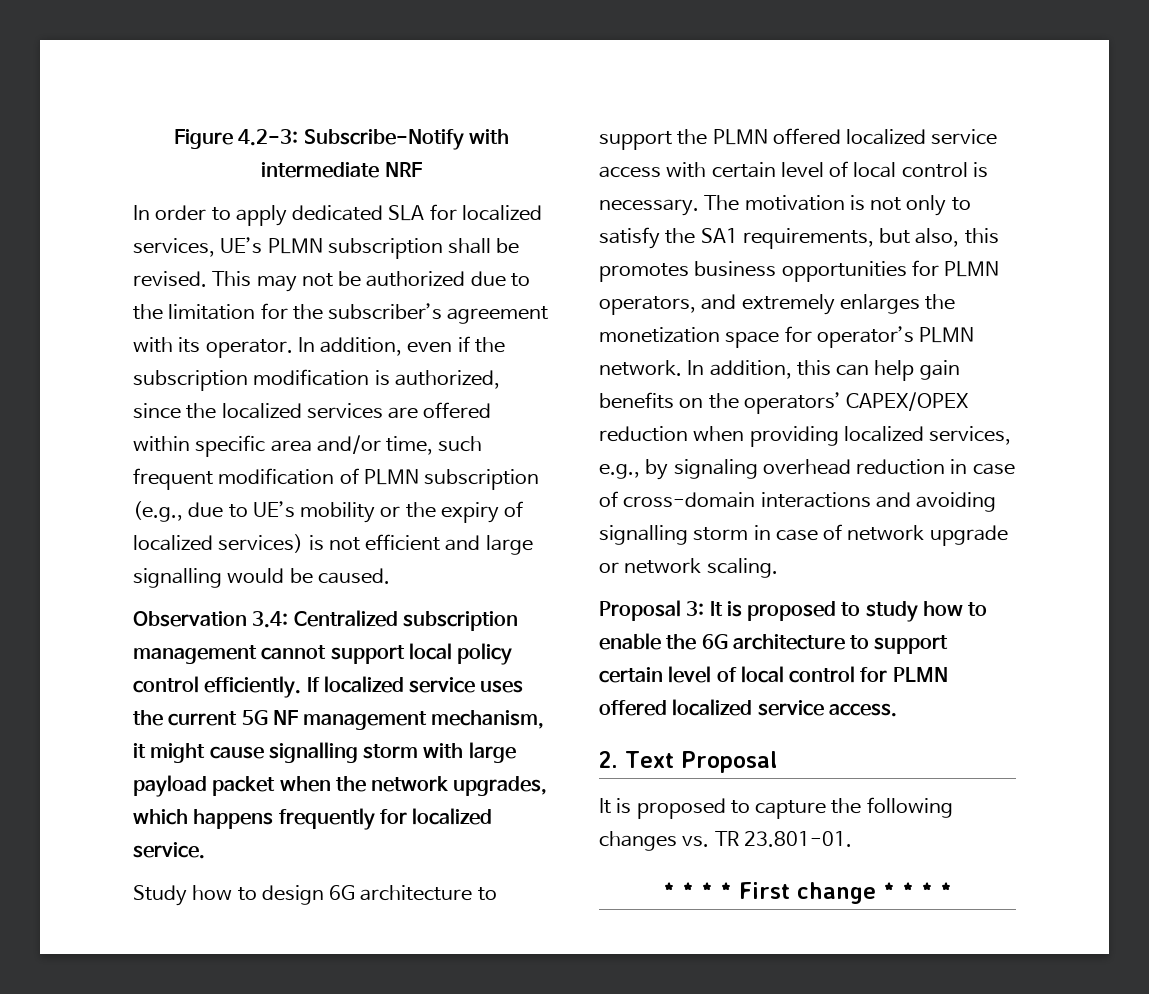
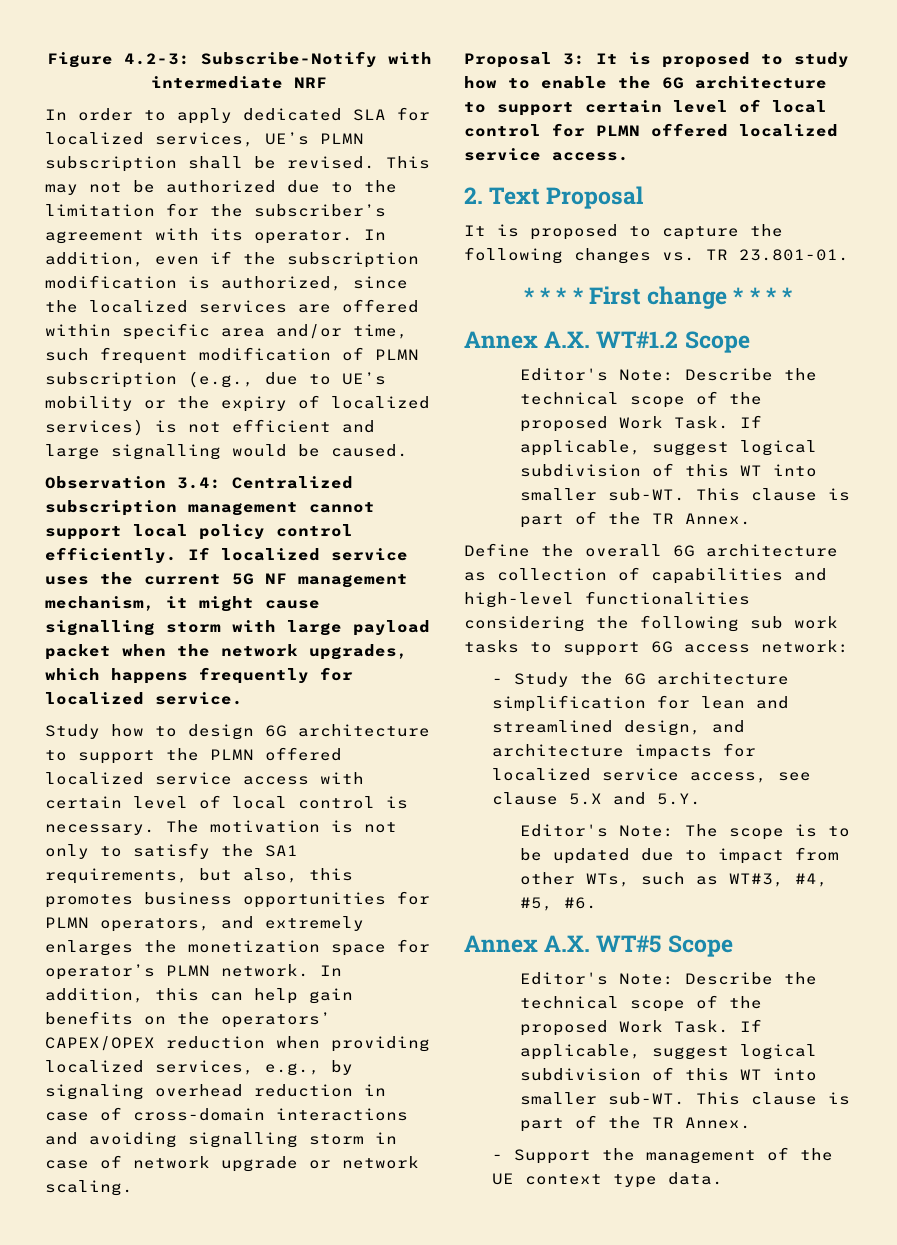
+ Annex A.X. WT#1.2 Scope
+ Editor's Note: Describe the technical scope of the proposed Work Task. If applicable, suggest logical subdivision of this WT into smaller sub-WT. This clause is part of the TR Annex.
+ Define the overall 6G architecture as collection of capabilities and high-level functionalities considering the following sub work tasks to support 6G access network:
+ - Study the 6G architecture simplification for lean and streamlined design, and architecture impacts for localized service access, see clause 5.X and 5.Y.
+ Editor's Note: The scope is to be updated due to impact from other WTs, such as WT#3, #4, #5, #6.
+ Annex A.X. WT#5 Scope
+ Editor's Note: Describe the technical scope of the proposed Work Task. If applicable, suggest logical subdivision of this WT into smaller sub-WT. This clause is part of the TR Annex.
+ - Support the management of the UE context type data.

